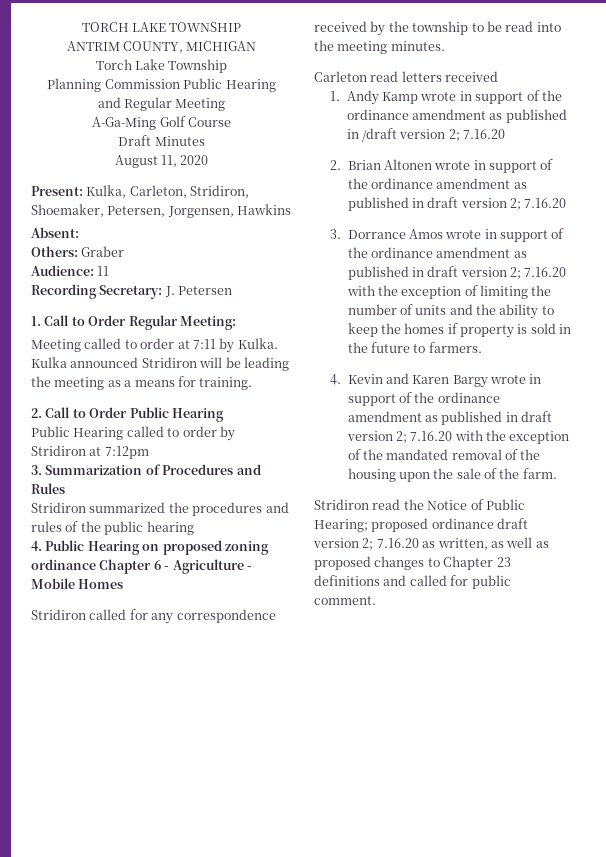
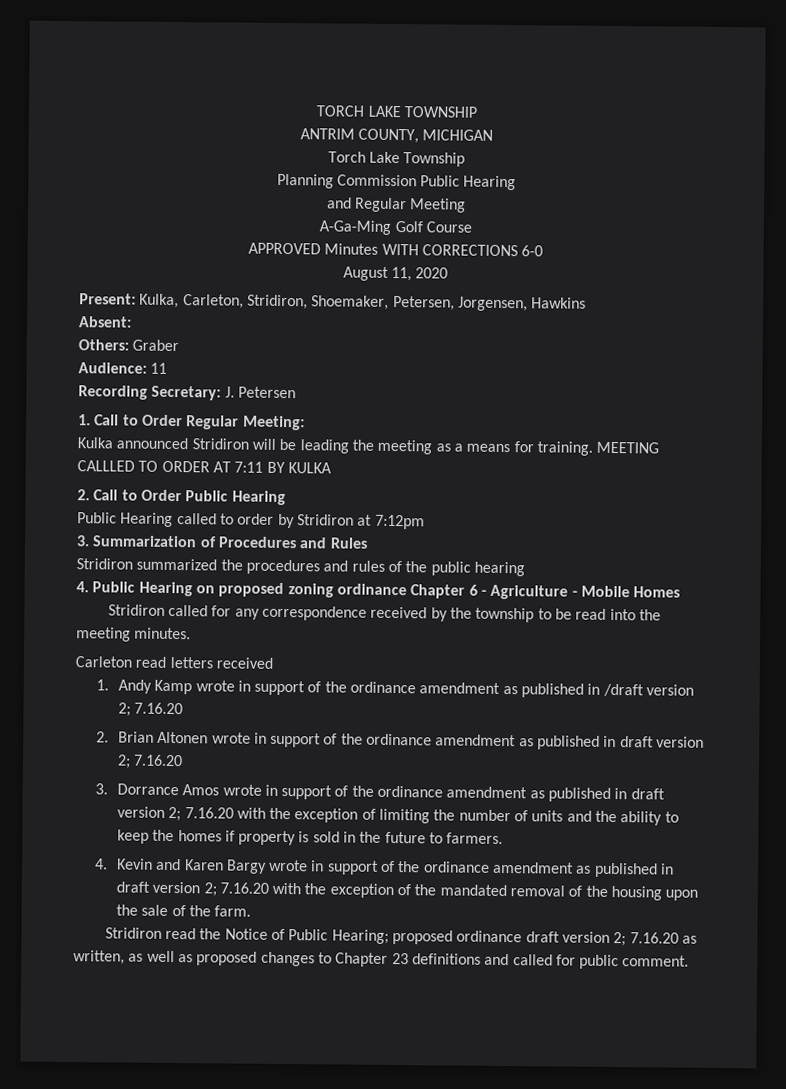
- Draft Minutes
+ APPROVED Minutes WITH CORRECTIONS 6-0
- Meeting called to order at 7:11 by Kulka.
+ MEETING CALLLED TO ORDER AT 7:11 BY KULKA

